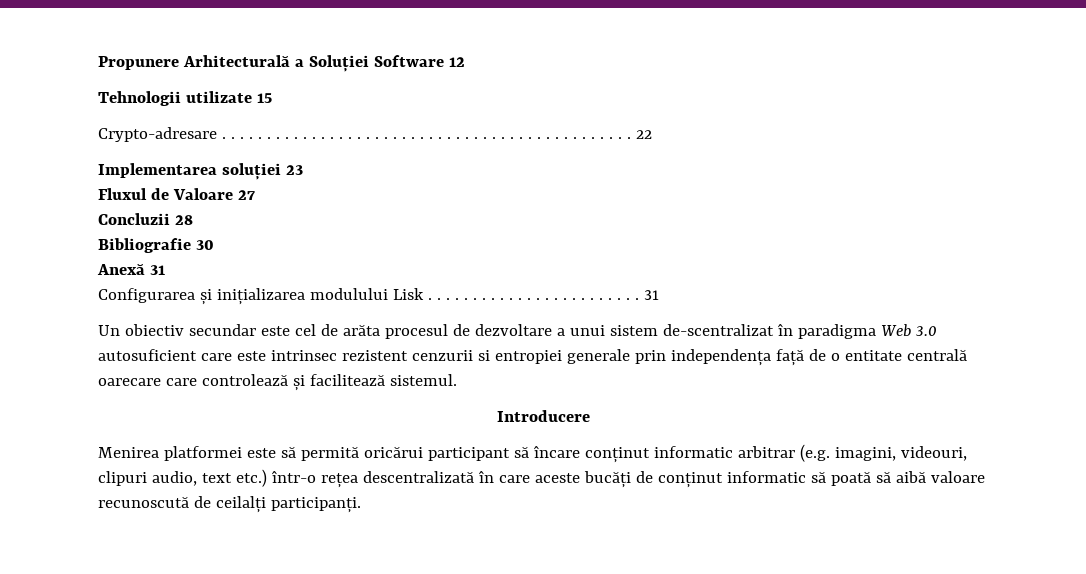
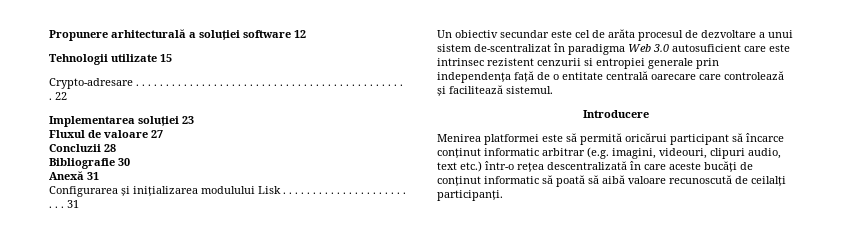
- Propunere Arhitecturală a Soluției Software 12
+ Propunere arhitecturală a soluției software 12
- Fluxul de Valoare 27
+ Fluxul de valoare 27
- Menirea platformei este să permită oricărui participant să încare conținut informatic arbitrar (e.g. imagini, videouri, clipuri audio, text etc.) într-o rețea descentralizată în care aceste bucăți de conținut informatic să poată să aibă valoare recunoscută de ceilalți participanți.
+ Menirea platformei este să permită oricărui participant să încarce conținut informatic arbitrar (e.g. imagini, videouri, clipuri audio, text etc.) într-o rețea descentralizată în care aceste bucăți de conținut informatic să poată să aibă valoare recunoscută de ceilalți participanți.

